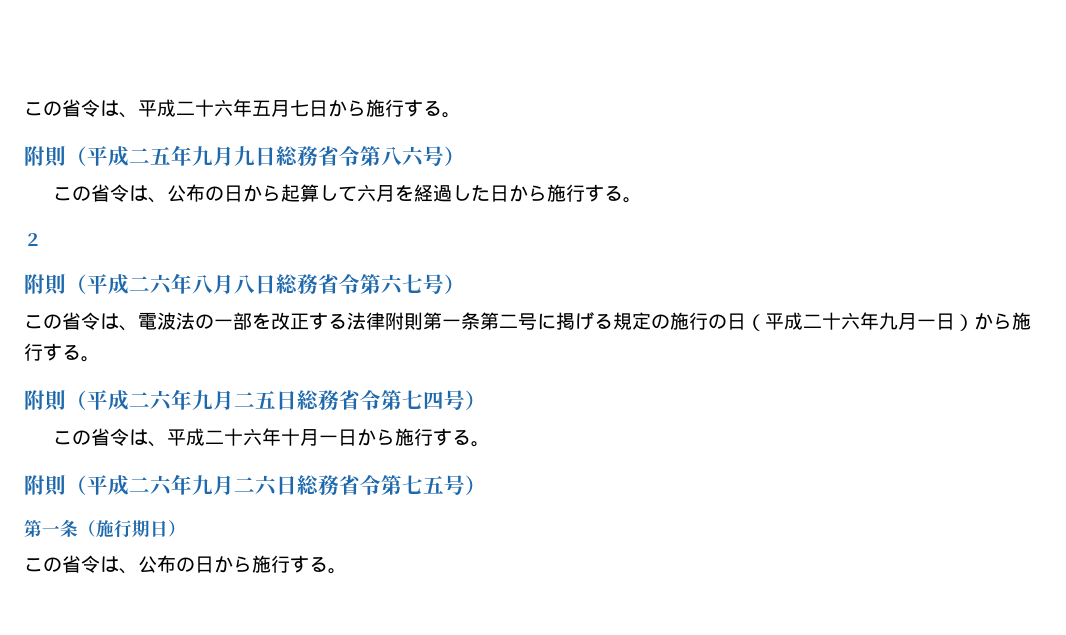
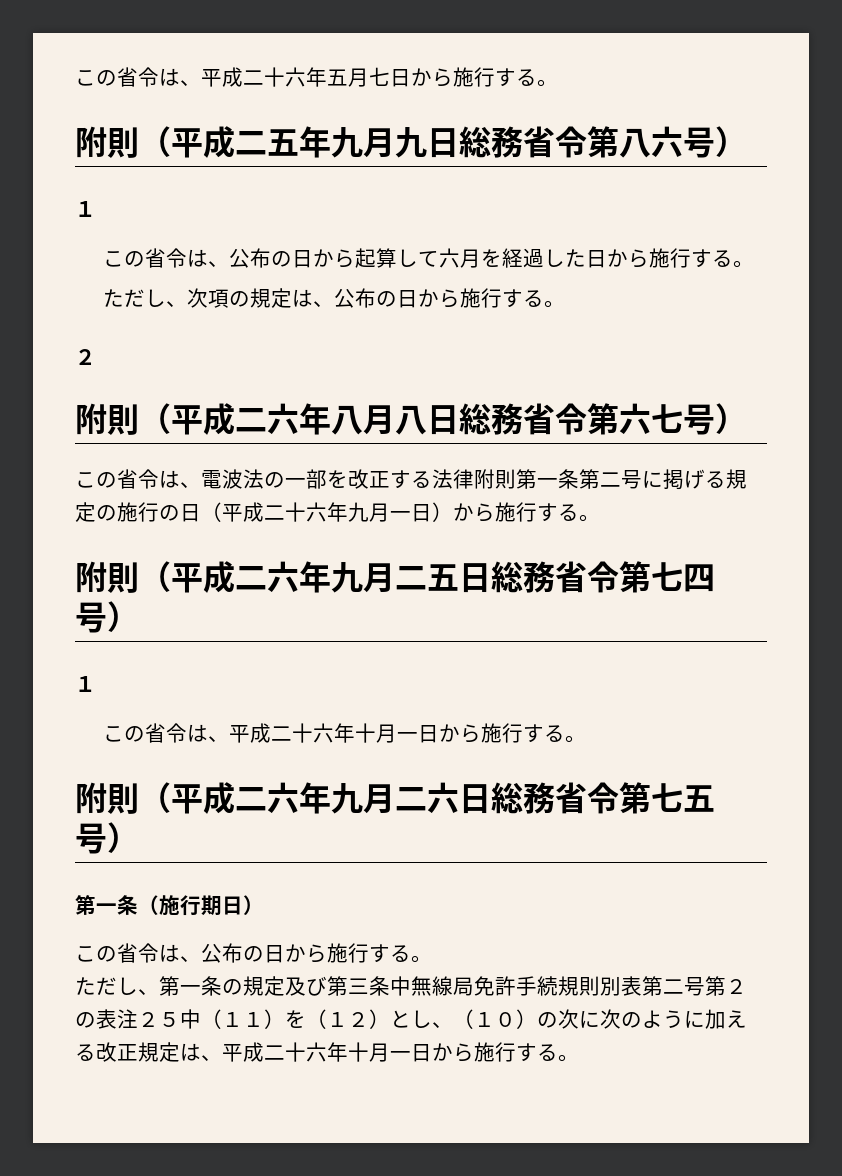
  附則（平成二五年九月九日総務省令第八六号）
+ １
+ ただし、次項の規定は、公布の日から施行する。
  附則（平成二六年九月二五日総務省令第七四号）
+ １
+ ただし、第一条の規定及び第三条中無線局免許手続規則別表第二号第２の表注２５中（１１）を（１２）とし、（１０）の次に次のように加える改正規定は、平成二十六年十月一日から施行する。

